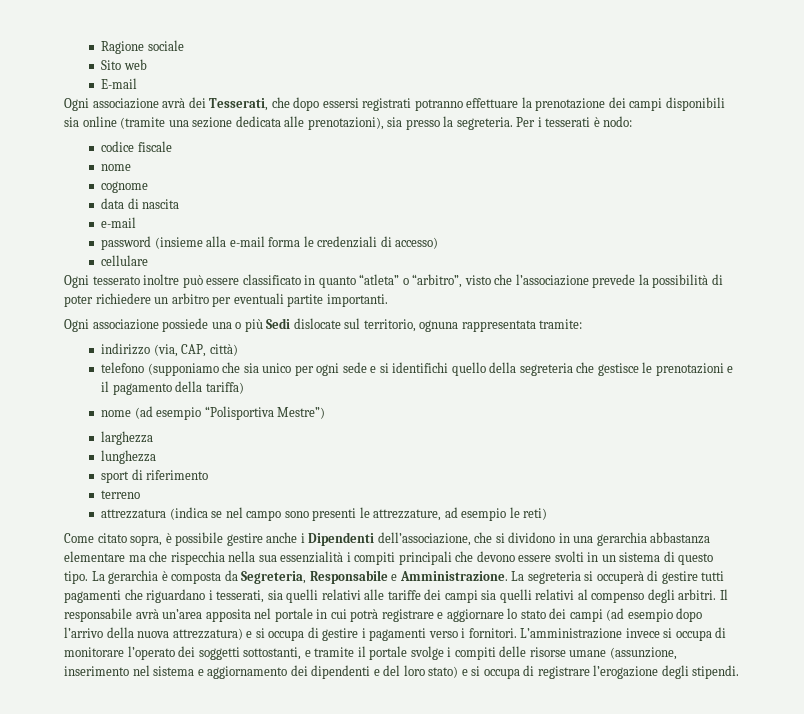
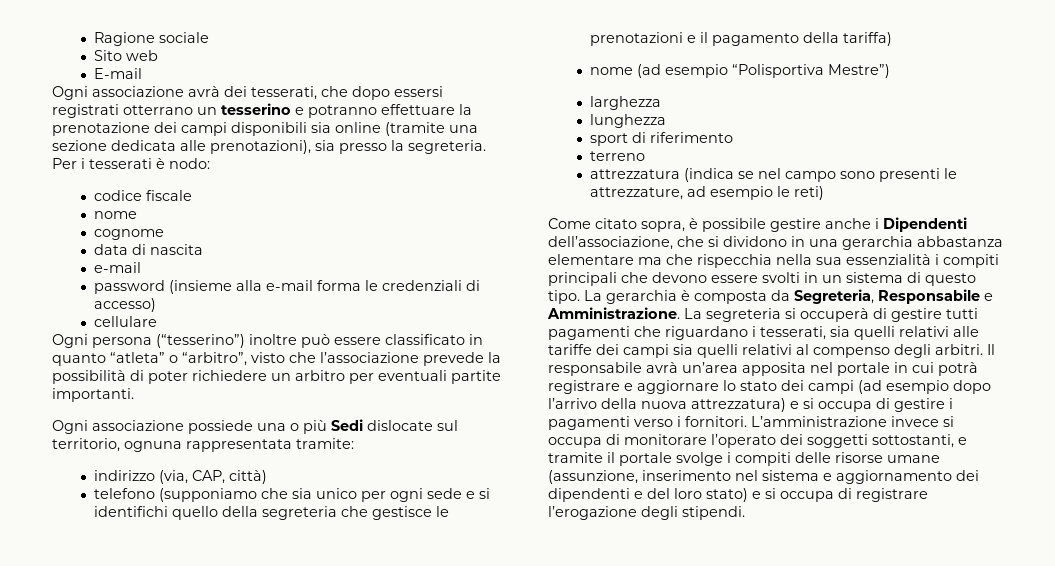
- Ogni associazione avrà dei Tesserati, che dopo essersi registrati potranno effettuare la prenotazione dei campi disponibili sia online (tramite una sezione dedicata alle prenotazioni), sia presso la segreteria.
+ Ogni associazione avrà dei tesserati, che dopo essersi registrati otterrano un tesserino e potranno effettuare la prenotazione dei campi disponibili sia online (tramite una sezione dedicata alle prenotazioni), sia presso la segreteria.
- Ogni tesserato inoltre può essere classificato in quanto “atleta” o “arbitro”, visto che l’associazione prevede la possibilità di poter richiedere un arbitro per eventuali partite importanti.
+ Ogni persona (“tesserino”) inoltre può essere classificato in quanto “atleta” o “arbitro”, visto che l’associazione prevede la possibilità di poter richiedere un arbitro per eventuali partite importanti.

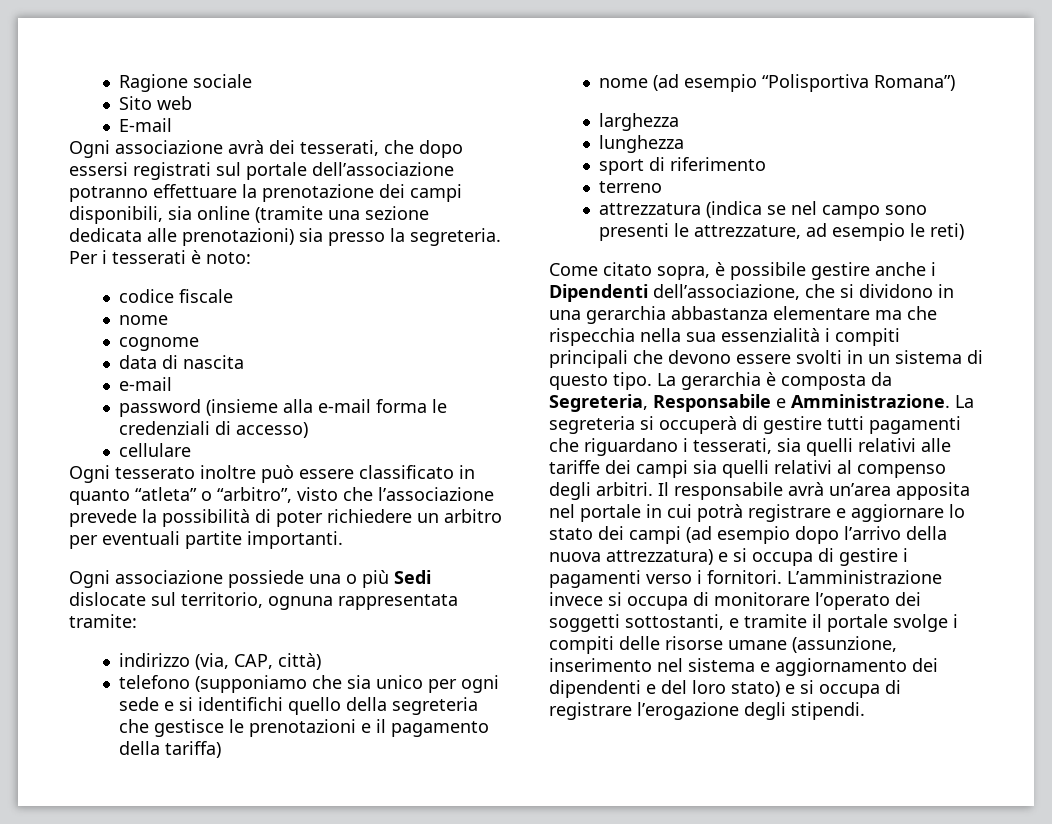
- Ogni associazione avrà dei tesserati, che dopo essersi registrati otterrano un tesserino e potranno effettuare la prenotazione dei campi disponibili sia online (tramite una sezione dedicata alle prenotazioni), sia presso la segreteria.
+ Ogni associazione avrà dei tesserati, che dopo essersi registrati sul portale dell’associazione potranno effettuare la prenotazione dei campi disponibili, sia online (tramite una sezione dedicata alle prenotazioni) sia presso la segreteria.
- Per i tesserati è nodo:
+ Per i tesserati è noto:
- Ogni persona (“tesserino”) inoltre può essere classificato in quanto “atleta” o “arbitro”, visto che l’associazione prevede la possibilità di poter richiedere un arbitro per eventuali partite importanti.
+ Ogni tesserato inoltre può essere classificato in quanto “atleta” o “arbitro”, visto che l’associazione prevede la possibilità di poter richiedere un arbitro per eventuali partite importanti.
- nome (ad esempio “Polisportiva Mestre”)
+ nome (ad esempio “Polisportiva Romana”)

